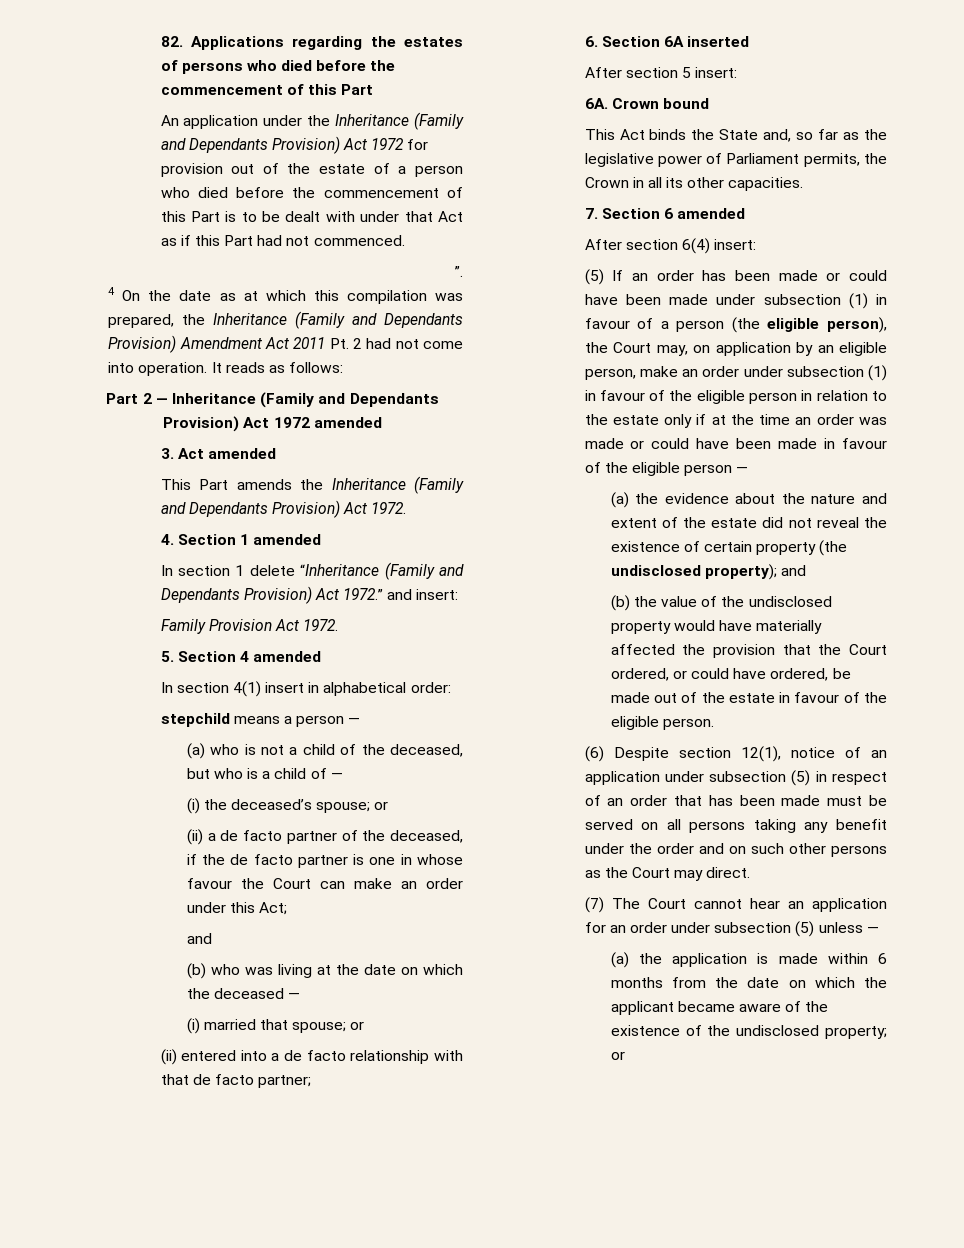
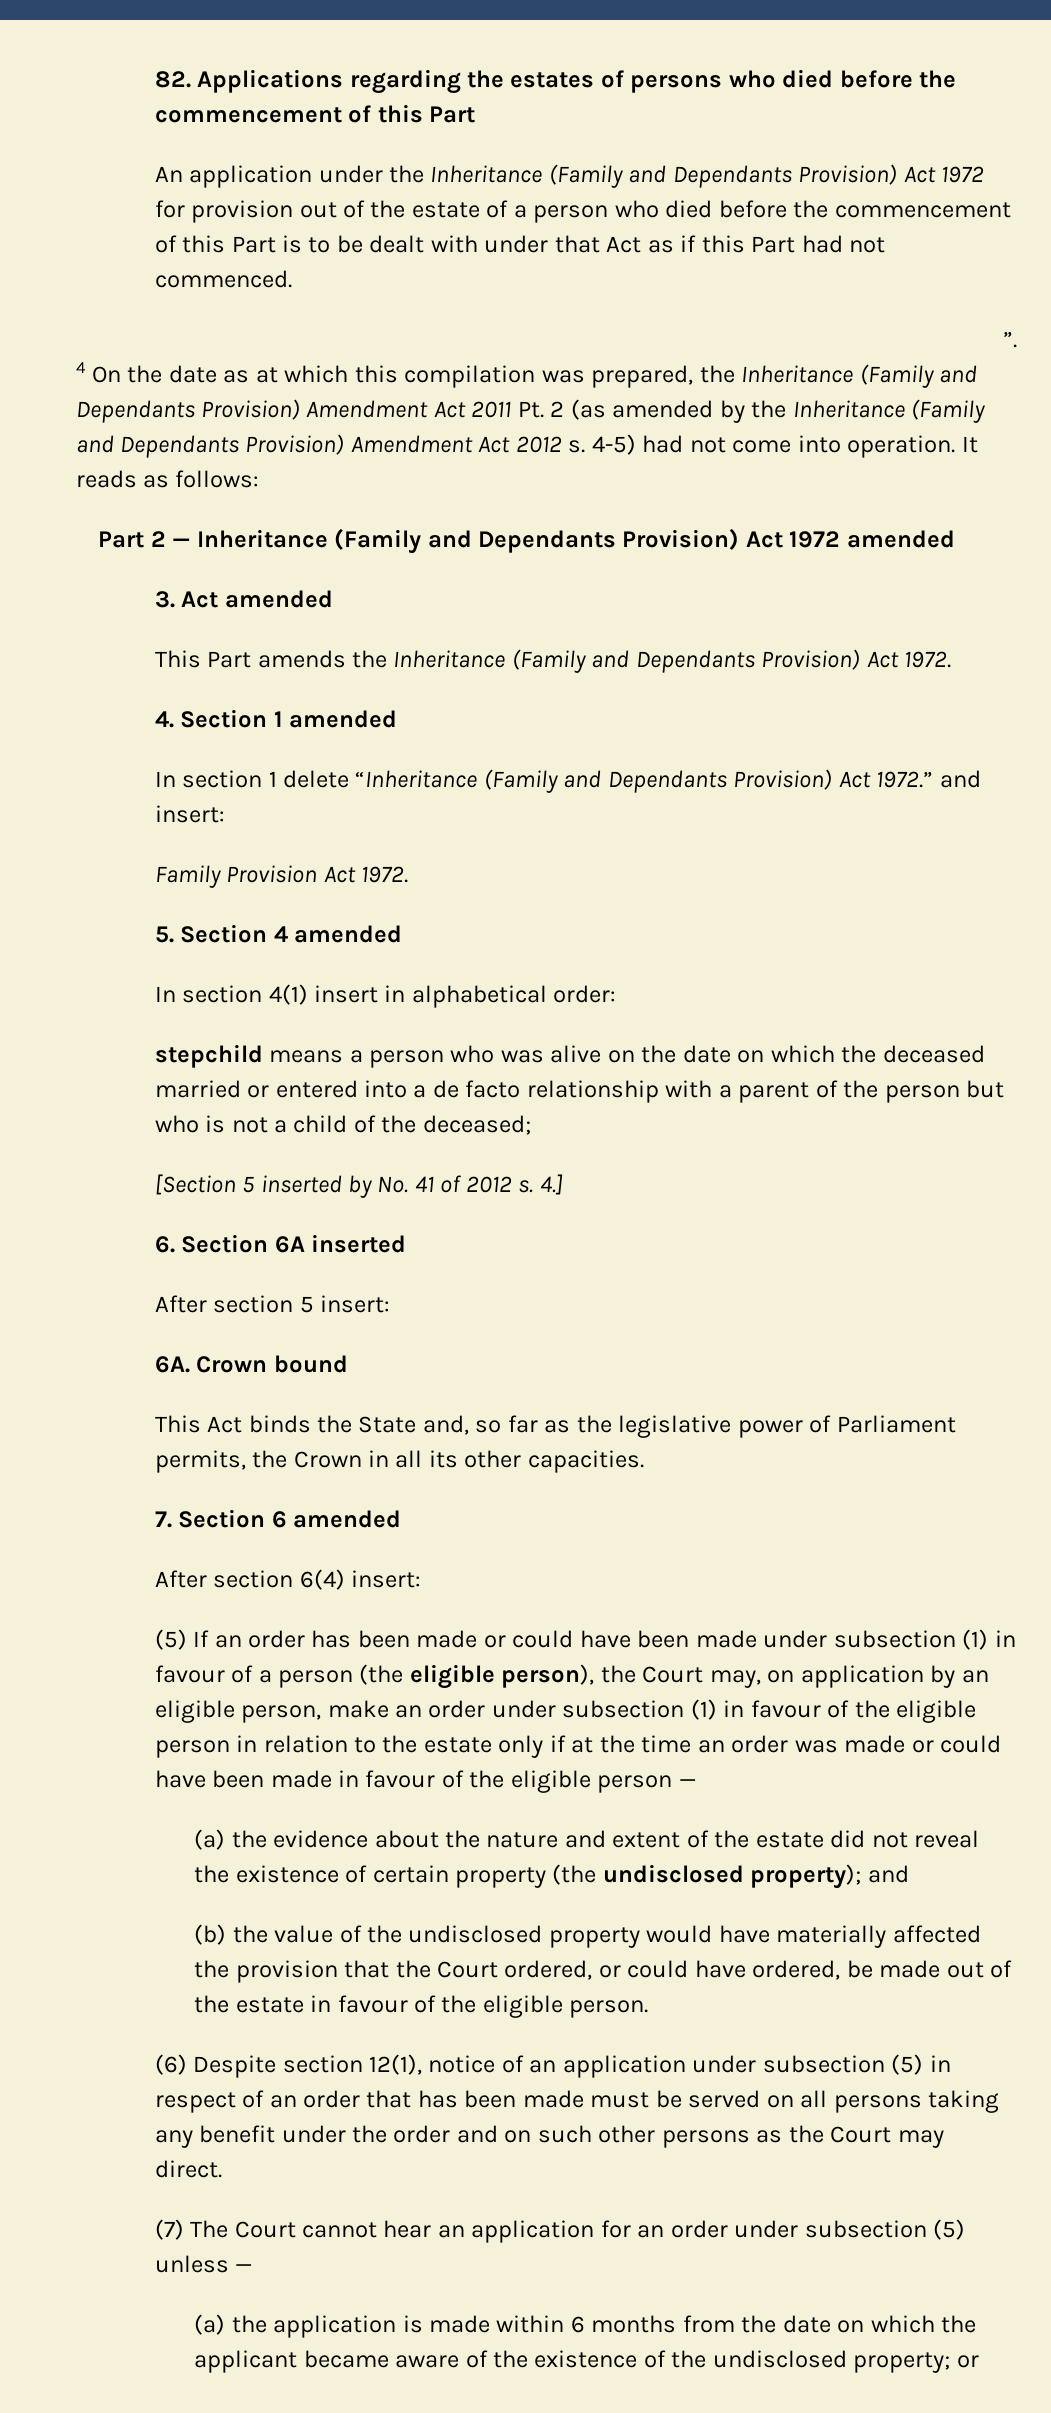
- 4 On the date as at which this compilation was prepared, the Inheritance (Family and Dependants Provision) Amendment Act 2011 Pt. 2 had not come into operation.
+ 4 On the date as at which this compilation was prepared, the Inheritance (Family and Dependants Provision) Amendment Act 2011 Pt. 2 (as amended by the Inheritance (Family and Dependants Provision) Amendment Act 2012 s. 4-5) had not come into operation.
- stepchild means a person —
- (a) who is not a child of the deceased, but who is a child of —
- (i) the deceased’s spouse; or
- (ii) a de facto partner of the deceased, if the de facto partner is one in whose favour the Court can make an order under this Act;
- and
- (b) who was living at the date on which the deceased —
- (i) married that spouse; or
- (ii) entered into a de facto relationship with that de facto partner;
+ stepchild means a person who was alive on the date on which the deceased married or entered into a de facto relationship with a parent of the person but who is not a child of the deceased;
+ [Section 5 inserted by No. 41 of 2012 s. 4.]

